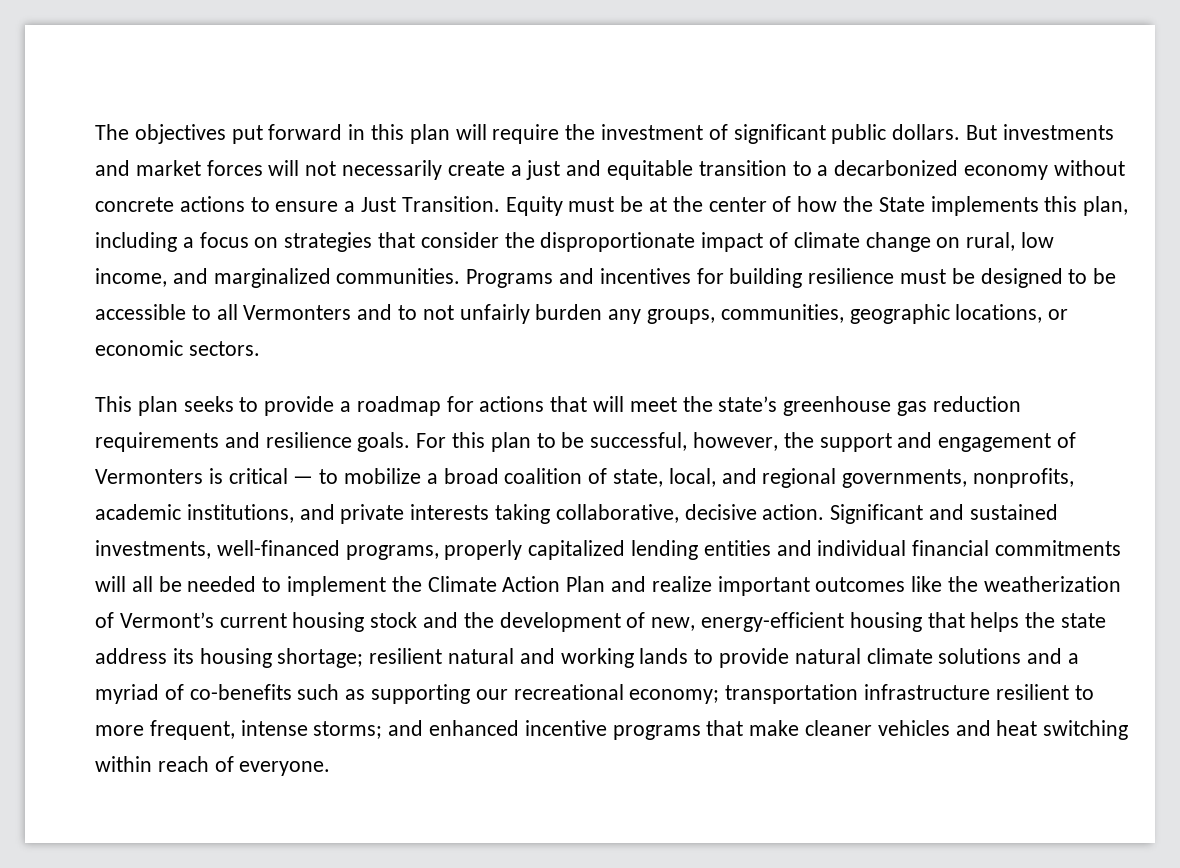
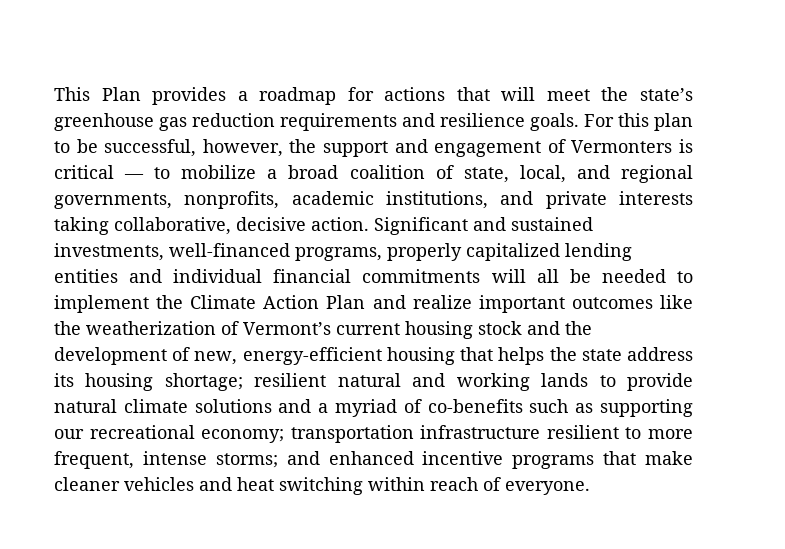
- The objectives put forward in this plan will require the investment of significant public dollars. But investments and market forces will not necessarily create a just and equitable transition to a decarbonized economy without concrete actions to ensure a Just Transition. Equity must be at the center of how the State implements this plan, including a focus on strategies that consider the disproportionate impact of climate change on rural, low income, and marginalized communities. Programs and incentives for building resilience must be designed to be accessible to all Vermonters and to not unfairly burden any groups, communities, geographic locations, or economic sectors.
- This plan seeks to provide a roadmap for actions that will meet the state’s greenhouse gas reduction requirements and resilience goals.
+ This Plan provides a roadmap for actions that will meet the state’s greenhouse gas reduction requirements and resilience goals.

